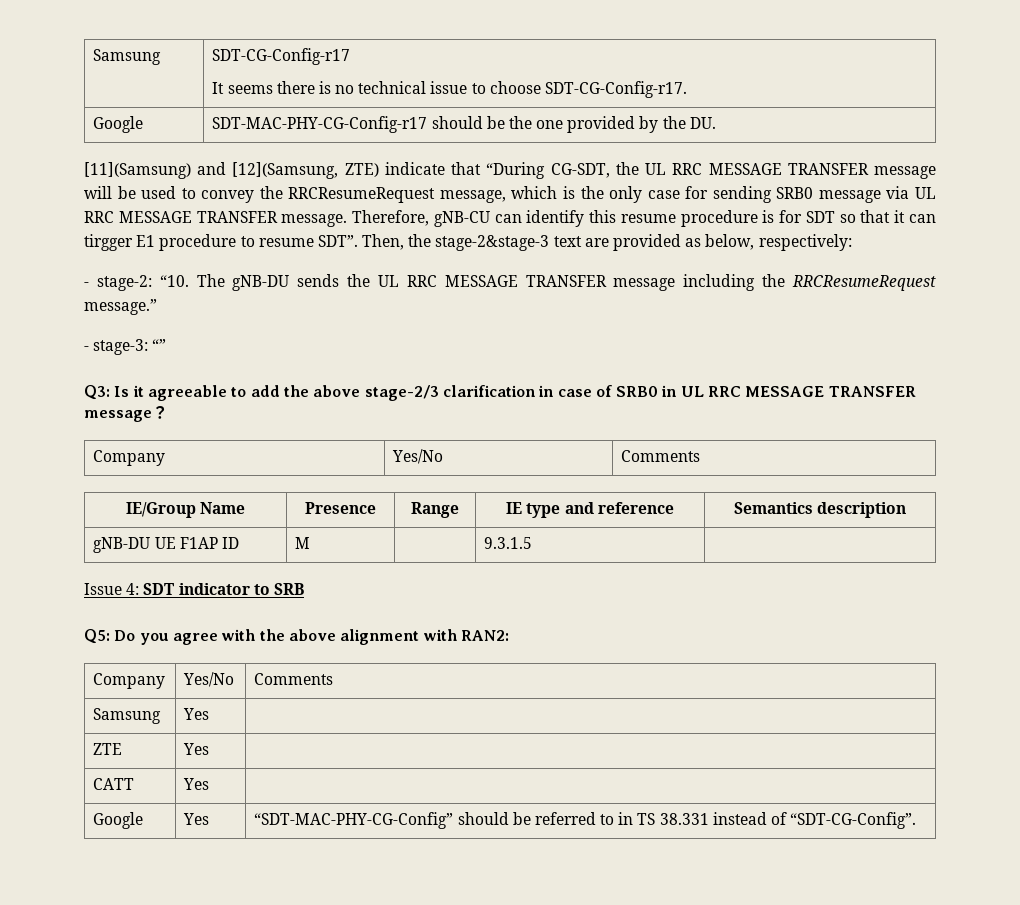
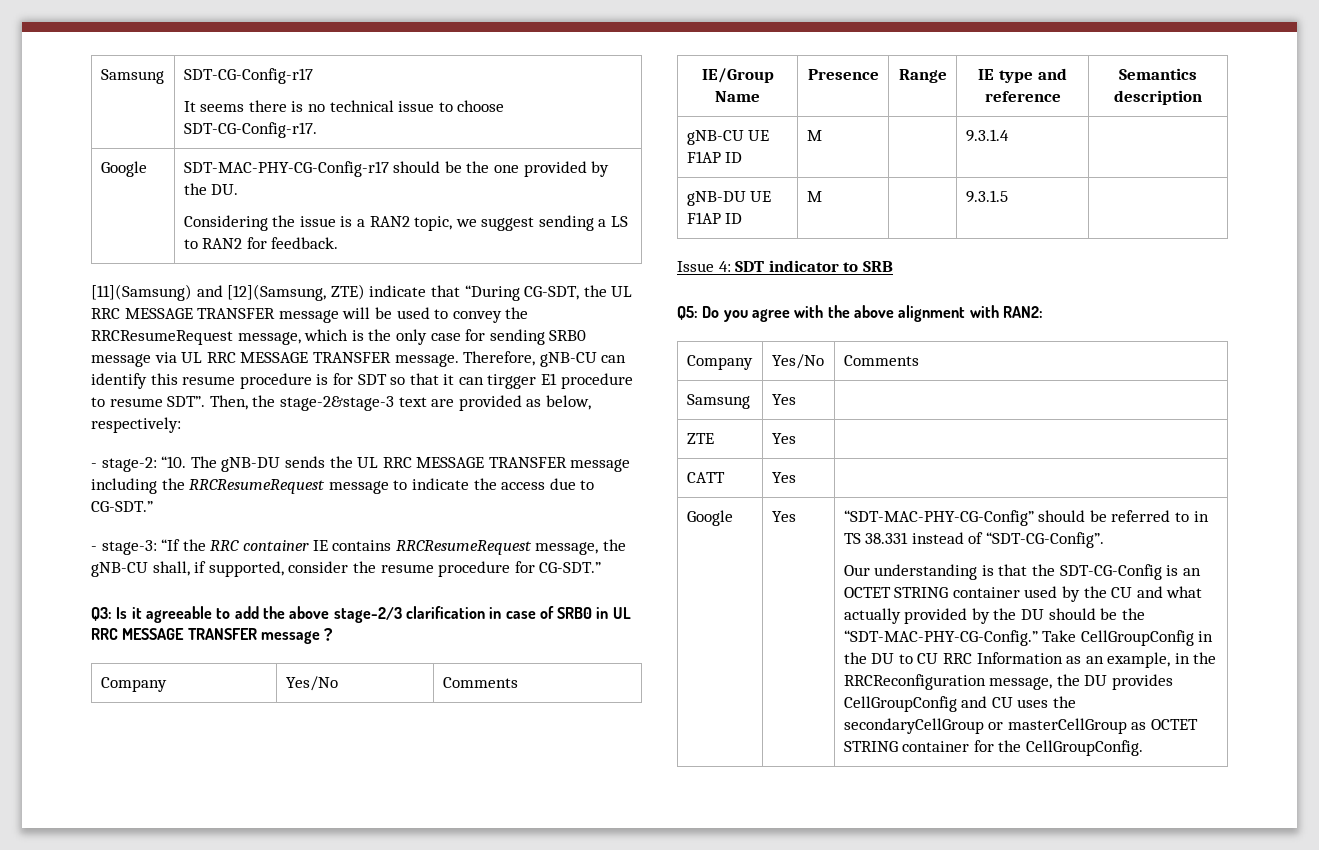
  Google | SDT-MAC-PHY-CG-Config-r17 should be the one provided by the DU.
+ Considering the issue is a RAN2 topic, we suggest sending a LS to RAN2 for feedback.
- - stage-2: “10. The gNB-DU sends the UL RRC MESSAGE TRANSFER message including the RRCResumeRequest message.”
- - stage-3: “”
+ - stage-2: “10. The gNB-DU sends the UL RRC MESSAGE TRANSFER message including the RRCResumeRequest message to indicate the access due to CG-SDT.”
+ - stage-3: “If the RRC container IE contains RRCResumeRequest message, the gNB-CU shall, if supported, consider the resume procedure for CG-SDT.”
+ gNB-CU UE F1AP ID | M | | 9.3.1.4 |
+ Our understanding is that the SDT-CG-Config is an OCTET STRING container used by the CU and what actually provided by the DU should be the “SDT-MAC-PHY-CG-Config.” Take CellGroupConfig in the DU to CU RRC Information as an example, in the RRCReconfiguration message, the DU provides CellGroupConfig and CU uses the secondaryCellGroup or masterCellGroup as OCTET STRING container for the CellGroupConfig.

